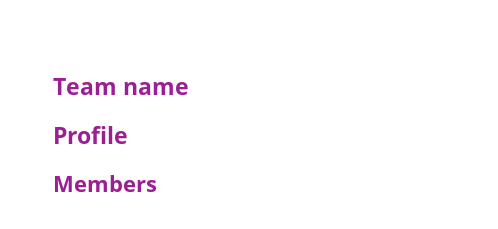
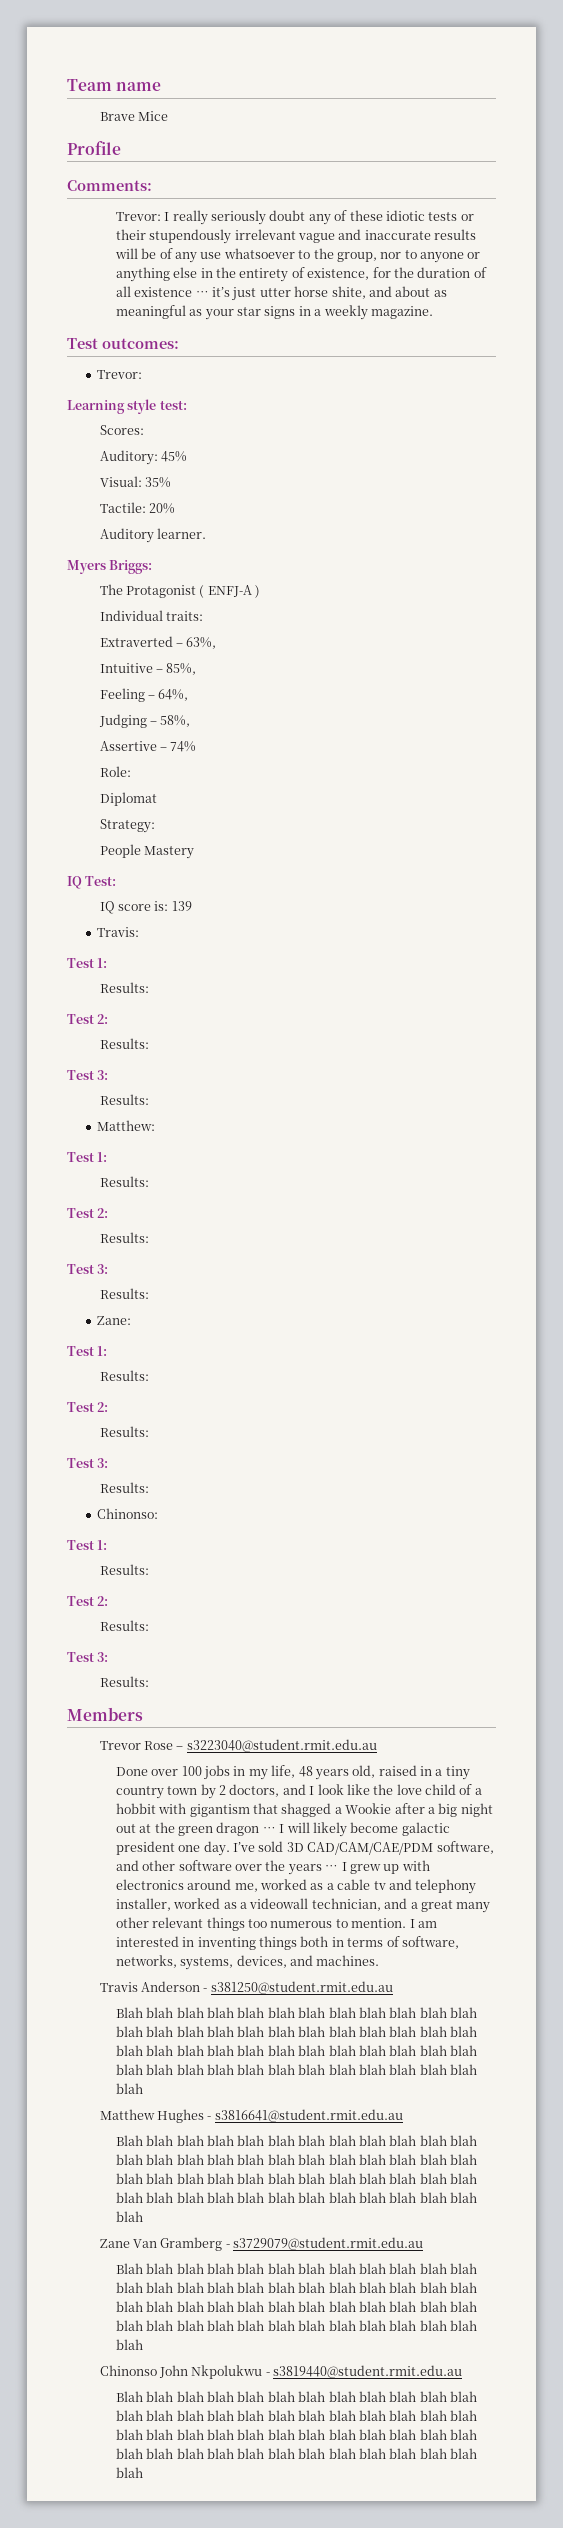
+ Brave Mice
+ Comments:
+ Trevor: I really seriously doubt any of these idiotic tests or their stupendously irrelevant vague and inaccurate results will be of any use whatsoever to the group, nor to anyone or anything else in the entirety of existence, for the duration of all existence … it’s just utter horse shite, and about as meaningful as your star signs in a weekly magazine.
+ Test outcomes:
+ Trevor:
+ Learning style test:
+ Scores:
+ Auditory: 45%
+ Visual: 35%
+ Tactile: 20%
+ Auditory learner.
+ Myers Briggs:
+ The Protagonist ( ENFJ-A )
+ Individual traits:
+ Extraverted – 63%,
+ Intuitive – 85%,
+ Feeling – 64%,
+ Judging – 58%,
+ Assertive – 74%
+ Role:
+ Diplomat
+ Strategy:
+ People Mastery
+ IQ Test:
+ IQ score is: 139
+ Travis:
+ Test 1:
+ Results:
+ Test 2:
+ Results:
+ Test 3:
+ Results:
+ Matthew:
+ Test 1:
+ Results:
+ Test 2:
+ Results:
+ Test 3:
+ Results:
+ Zane:
+ Test 1:
+ Results:
+ Test 2:
+ Results:
+ Test 3:
+ Results:
+ Chinonso:
+ Test 1:
+ Results:
+ Test 2:
+ Results:
+ Test 3:
+ Results:
  Members
+ Trevor Rose – s3223040@student.rmit.edu.au
+ Done over 100 jobs in my life, 48 years old, raised in a tiny country town by 2 doctors, and I look like the love child of a hobbit with gigantism that shagged a Wookie after a big night out at the green dragon … I will likely become galactic president one day. I’ve sold 3D CAD/CAM/CAE/PDM software, and other software over the years … I grew up with electronics around me, worked as a cable tv and telephony installer, worked as a videowall technician, and a great many other relevant things too numerous to mention. I am interested in inventing things both in terms of software, networks, systems, devices, and machines.
+ Travis Anderson - s381250@student.rmit.edu.au
+ Blah blah blah blah blah blah blah blah blah blah blah blah blah blah blah blah blah blah blah blah blah blah blah blah blah blah blah blah blah blah blah blah blah blah blah blah blah blah blah blah blah blah blah blah blah blah blah blah blah
+ Matthew Hughes - s3816641@student.rmit.edu.au
+ Blah blah blah blah blah blah blah blah blah blah blah blah blah blah blah blah blah blah blah blah blah blah blah blah blah blah blah blah blah blah blah blah blah blah blah blah blah blah blah blah blah blah blah blah blah blah blah blah blah
+ Zane Van Gramberg - s3729079@student.rmit.edu.au
+ Blah blah blah blah blah blah blah blah blah blah blah blah blah blah blah blah blah blah blah blah blah blah blah blah blah blah blah blah blah blah blah blah blah blah blah blah blah blah blah blah blah blah blah blah blah blah blah blah blah
+ Chinonso John Nkpolukwu - s3819440@student.rmit.edu.au
+ Blah blah blah blah blah blah blah blah blah blah blah blah blah blah blah blah blah blah blah blah blah blah blah blah blah blah blah blah blah blah blah blah blah blah blah blah blah blah blah blah blah blah blah blah blah blah blah blah blah

